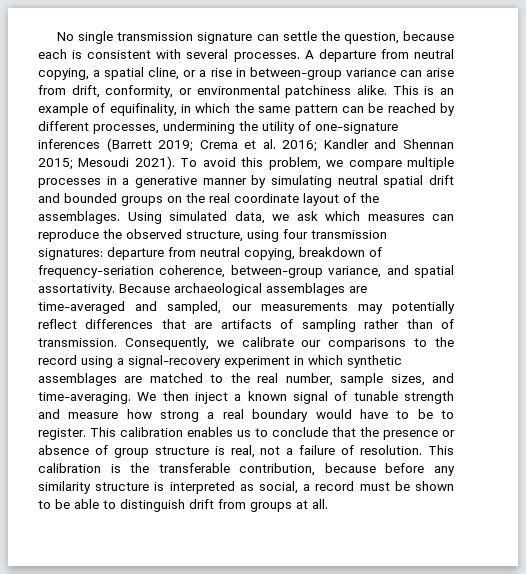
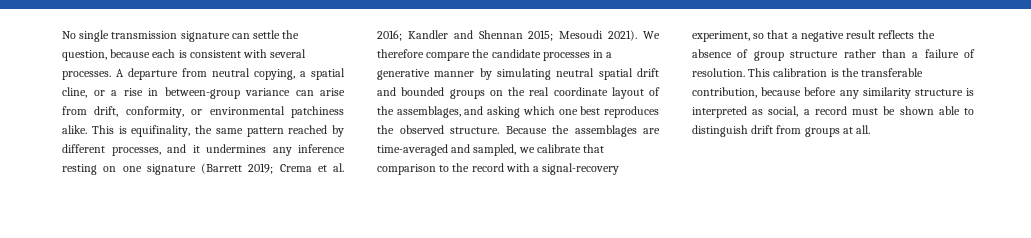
- This is an example of equifinality, in which the same pattern can be reached by different processes, undermining the utility of one-signature inferences (Barrett 2019; Crema et al. 2016; Kandler and Shennan 2015; Mesoudi 2021).
+ This is equifinality, the same pattern reached by different processes, and it undermines any inference resting on one signature (Barrett 2019; Crema et al. 2016; Kandler and Shennan 2015; Mesoudi 2021).
- To avoid this problem, we compare multiple processes in a generative manner by simulating neutral spatial drift and bounded groups on the real coordinate layout of the assemblages. Using simulated data, we ask which measures can reproduce the observed structure, using four transmission signatures: departure from neutral copying, breakdown of frequency-seriation coherence, between-group variance, and spatial assortativity. Because archaeological assemblages are time-averaged and sampled, our measurements may potentially reflect differences that are artifacts of sampling rather than of transmission. Consequently, we calibrate our comparisons to the record using a signal-recovery experiment in which synthetic assemblages are matched to the real number, sample sizes, and time-averaging. We then inject a known signal of tunable strength and measure how strong a real boundary would have to be to register. This calibration enables us to conclude that the presence or absence of group structure is real, not a failure of resolution.
+ We therefore compare the candidate processes in a generative manner by simulating neutral spatial drift and bounded groups on the real coordinate layout of the assemblages, and asking which one best reproduces the observed structure. Because the assemblages are time-averaged and sampled, we calibrate that comparison to the record with a signal-recovery experiment, so that a negative result reflects the absence of group structure rather than a failure of resolution.
- This calibration is the transferable contribution, because before any similarity structure is interpreted as social, a record must be shown to be able to distinguish drift from groups at all.
+ This calibration is the transferable contribution, because before any similarity structure is interpreted as social, a record must be shown able to distinguish drift from groups at all.

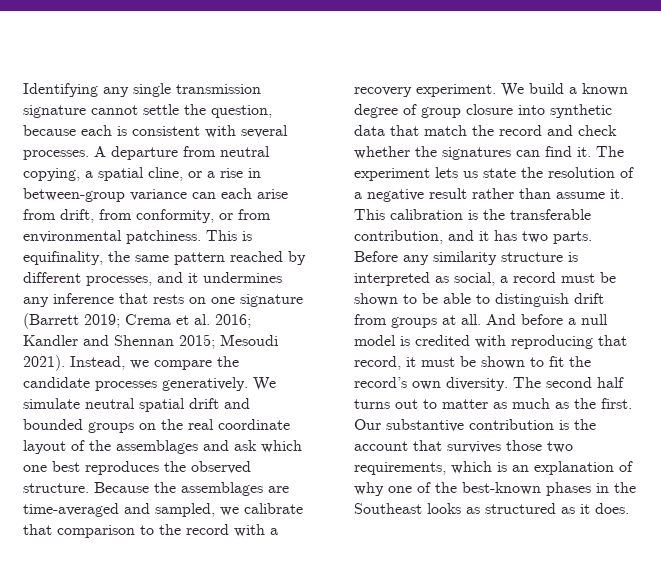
- No single transmission signature can settle the question, because each is consistent with several processes.
+ Identifying any single transmission signature cannot settle the question, because each is consistent with several processes.
- A departure from neutral copying, a spatial cline, or a rise in between-group variance can arise from drift, conformity, or environmental patchiness alike.
+ A departure from neutral copying, a spatial cline, or a rise in between-group variance can each arise from drift, from conformity, or from environmental patchiness.
- This is equifinality, the same pattern reached by different processes, and it undermines any inference resting on one signature (Barrett 2019; Crema et al. 2016; Kandler and Shennan 2015; Mesoudi 2021).
+ This is equifinality, the same pattern reached by different processes, and it undermines any inference that rests on one signature (Barrett 2019; Crema et al. 2016; Kandler and Shennan 2015; Mesoudi 2021).
- We therefore compare the candidate processes in a generative manner by simulating neutral spatial drift and bounded groups on the real coordinate layout of the assemblages, and asking which one best reproduces the observed structure.
+ Instead, we compare the candidate processes generatively. We simulate neutral spatial drift and bounded groups on the real coordinate layout of the assemblages and ask which one best reproduces the observed structure.
- Because the assemblages are time-averaged and sampled, we calibrate that comparison to the record with a signal-recovery experiment, so that a negative result reflects the absence of group structure rather than a failure of resolution.
+ Because the assemblages are time-averaged and sampled, we calibrate that comparison to the record with a recovery experiment. We build a known degree of group closure into synthetic data that match the record and check whether the signatures can find it. The experiment lets us state the resolution of a negative result rather than assume it.
- This calibration is the transferable contribution, because before any similarity structure is interpreted as social, a record must be shown able to distinguish drift from groups at all.
+ This calibration is the transferable contribution, and it has two parts. Before any similarity structure is interpreted as social, a record must be shown to be able to distinguish drift from groups at all.
+ And before a null model is credited with reproducing that record, it must be shown to fit the record’s own diversity. The second half turns out to matter as much as the first. Our substantive contribution is the account that survives those two requirements, which is an explanation of why one of the best-known phases in the Southeast looks as structured as it does.

